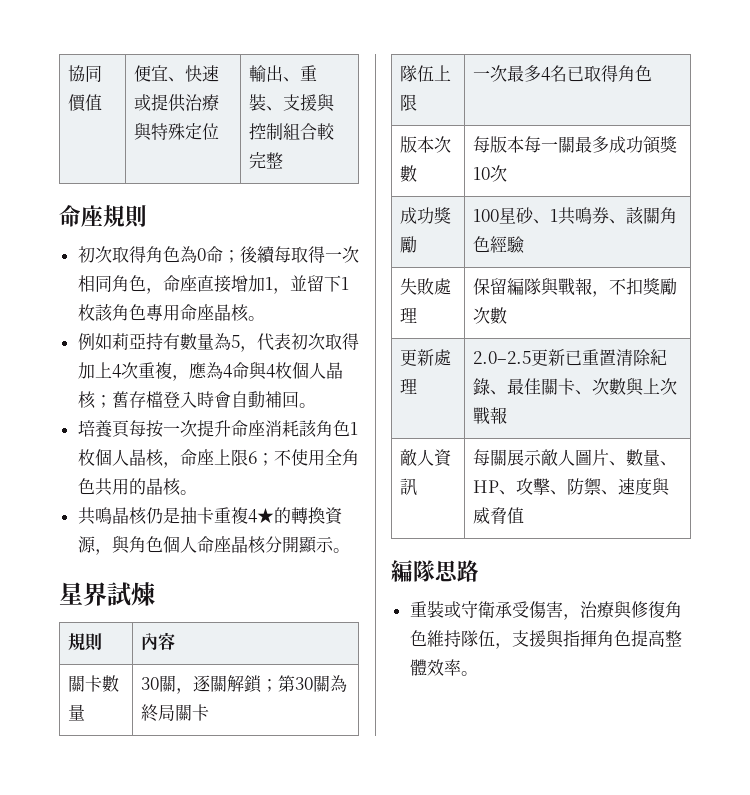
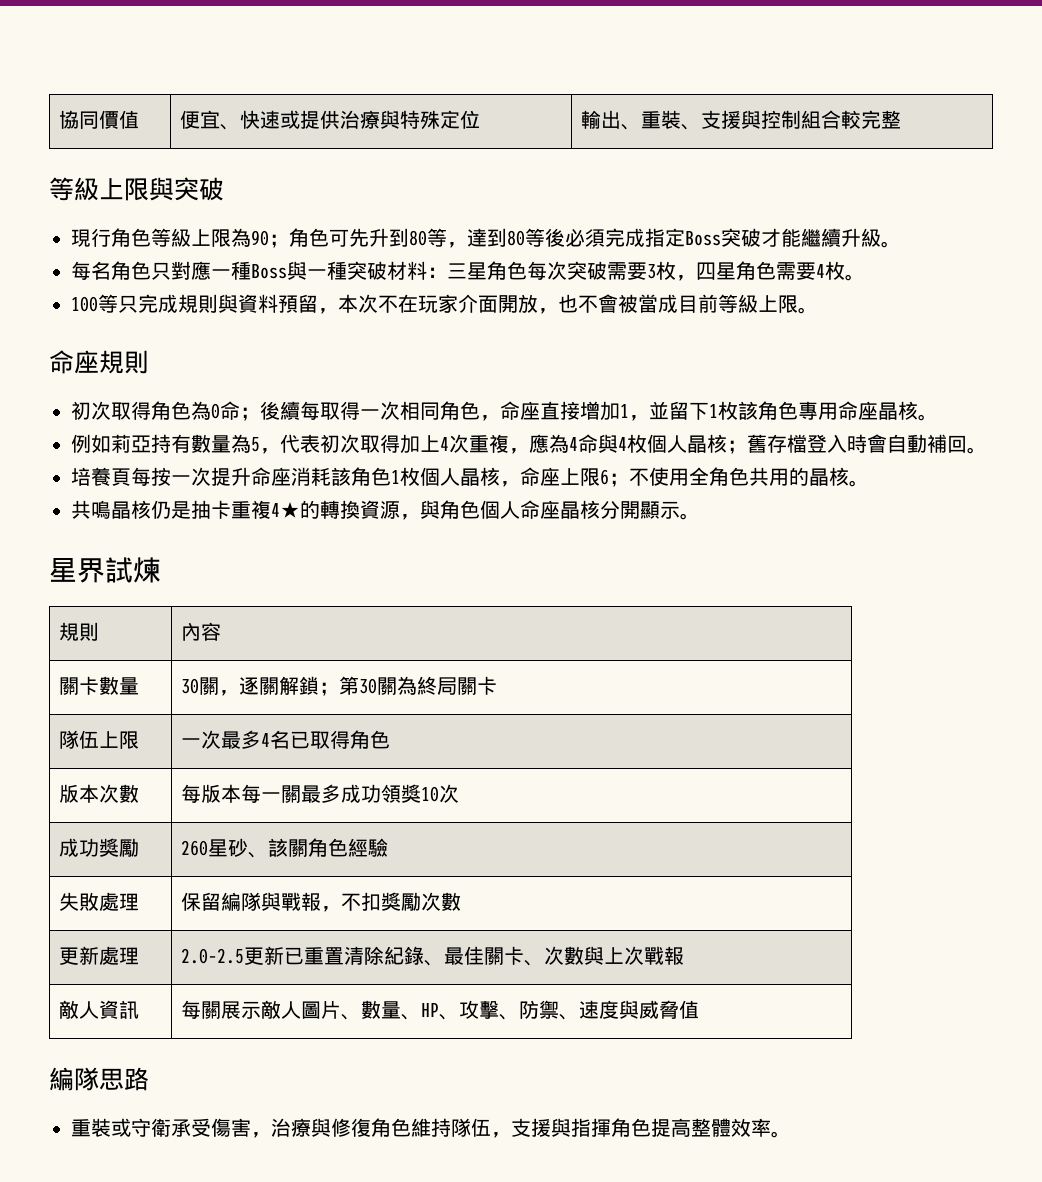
+ 等級上限與突破
+ 現行角色等級上限為90；角色可先升到80等，達到80等後必須完成指定Boss突破才能繼續升級。
+ 每名角色只對應一種Boss與一種突破材料：三星角色每次突破需要3枚，四星角色需要4枚。
+ 100等只完成規則與資料預留，本次不在玩家介面開放，也不會被當成目前等級上限。
- 成功獎勵 | 100星砂、1共鳴券、該關角色經驗
+ 成功獎勵 | 260星砂、該關角色經驗

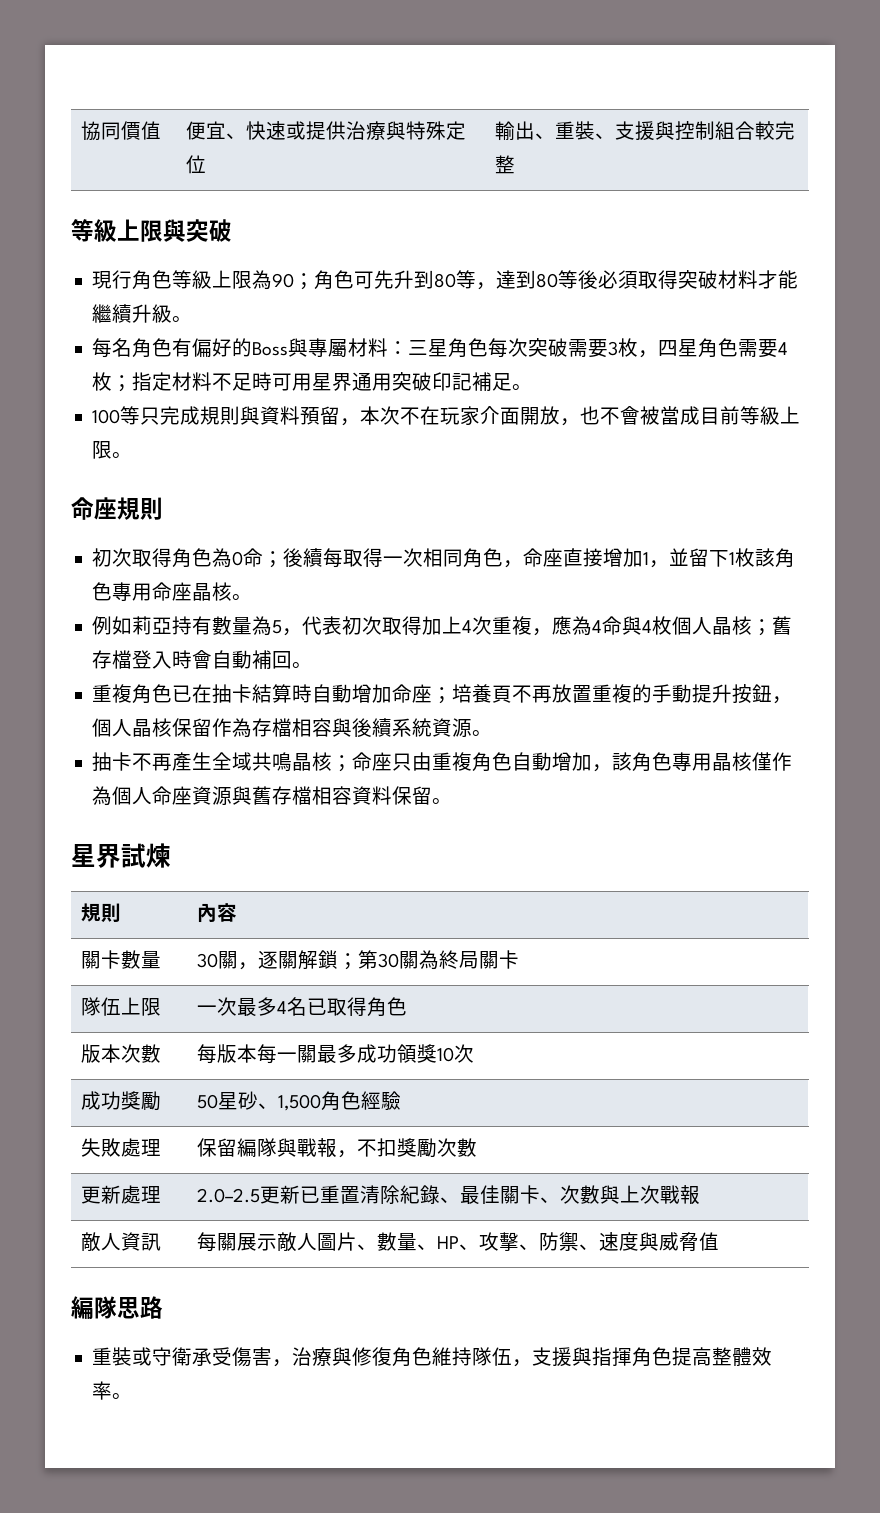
- 現行角色等級上限為90；角色可先升到80等，達到80等後必須完成指定Boss突破才能繼續升級。
+ 現行角色等級上限為90；角色可先升到80等，達到80等後必須取得突破材料才能繼續升級。
- 每名角色只對應一種Boss與一種突破材料：三星角色每次突破需要3枚，四星角色需要4枚。
+ 每名角色有偏好的Boss與專屬材料：三星角色每次突破需要3枚，四星角色需要4枚；指定材料不足時可用星界通用突破印記補足。
- 培養頁每按一次提升命座消耗該角色1枚個人晶核，命座上限6；不使用全角色共用的晶核。
- 共鳴晶核仍是抽卡重複4★的轉換資源，與角色個人命座晶核分開顯示。
+ 重複角色已在抽卡結算時自動增加命座；培養頁不再放置重複的手動提升按鈕，個人晶核保留作為存檔相容與後續系統資源。
+ 抽卡不再產生全域共鳴晶核；命座只由重複角色自動增加，該角色專用晶核僅作為個人命座資源與舊存檔相容資料保留。
- 成功獎勵 | 260星砂、該關角色經驗
+ 成功獎勵 | 50星砂、1,500角色經驗

